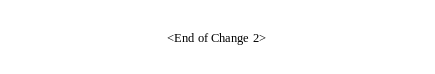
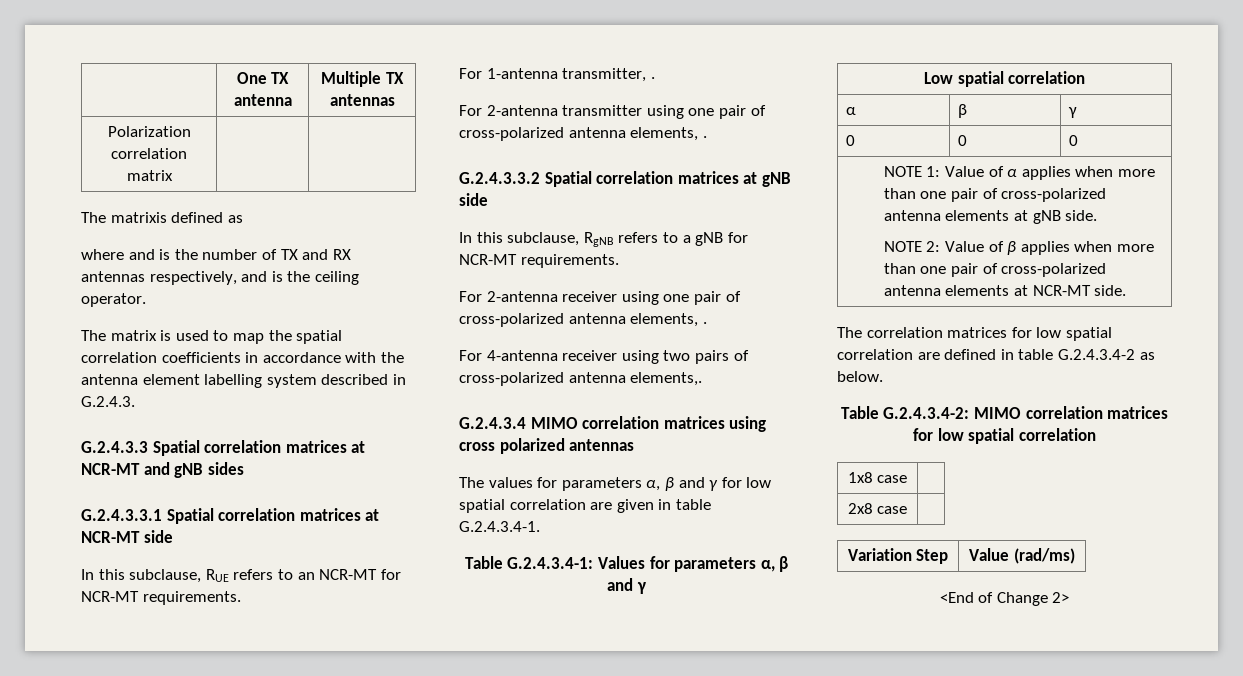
+ | One TX antenna | Multiple TX antennas
+ Polarization correlation matrix | |
+ The matrixis defined as
+ where and is the number of TX and RX antennas respectively, and is the ceiling operator.
+ The matrix is used to map the spatial correlation coefficients in accordance with the antenna element labelling system described in G.2.4.3.
+ G.2.4.3.3 Spatial correlation matrices at NCR-MT and gNB sides
+ G.2.4.3.3.1 Spatial correlation matrices at NCR-MT side
+ In this subclause, RUE refers to an NCR-MT for NCR-MT requirements.
+ For 1-antenna transmitter, .
+ For 2-antenna transmitter using one pair of cross-polarized antenna elements, .
+ G.2.4.3.3.2 Spatial correlation matrices at gNB side
+ In this subclause, RgNB refers to a gNB for NCR-MT requirements.
+ For 2-antenna receiver using one pair of cross-polarized antenna elements, .
+ For 4-antenna receiver using two pairs of cross-polarized antenna elements,.
+ G.2.4.3.4 MIMO correlation matrices using cross polarized antennas
+ The values for parameters α, β and γ for low spatial correlation are given in table G.2.4.3.4-1.
+ Table G.2.4.3.4-1: Values for parameters α, β and γ
+ Low spatial correlation
+ α | β | γ
+ 0 | 0 | 0
+ NOTE 1: Value of α applies when more than one pair of cross-polarized antenna elements at gNB side.
+ NOTE 2: Value of β applies when more than one pair of cross-polarized antenna elements at NCR-MT side.
+ The correlation matrices for low spatial correlation are defined in table G.2.4.3.4-2 as below.
+ Table G.2.4.3.4-2: MIMO correlation matrices for low spatial correlation
+ 1x8 case |
+ 2x8 case |
+ Variation Step | Value (rad/ms)

